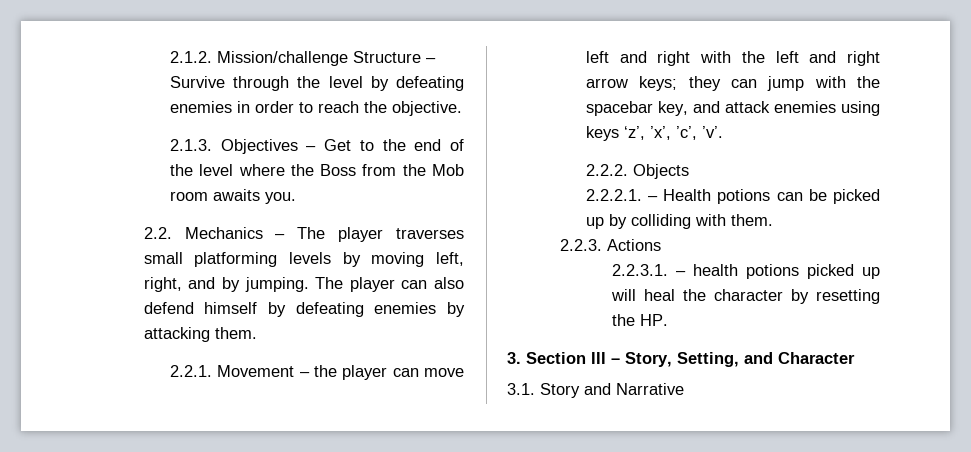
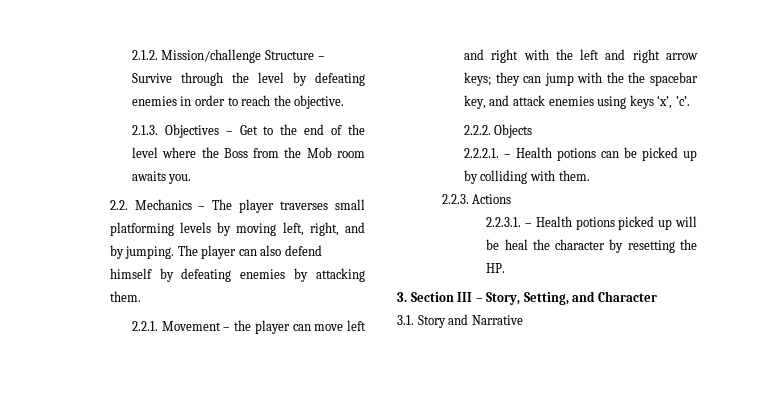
- 2.2.1. Movement – the player can move left and right with the left and right arrow keys; they can jump with the spacebar key, and attack enemies using keys ‘z’, ’x’, ’c’, ’v’.
+ 2.2.1. Movement – the player can move left and right with the left and right arrow keys; they can jump with the the spacebar key, and attack enemies using keys ‘x’, ’c’.
- 2.2.3.1. – health potions picked up will heal the character by resetting the HP.
+ 2.2.3.1. – Health potions picked up will be heal the character by resetting the HP.

